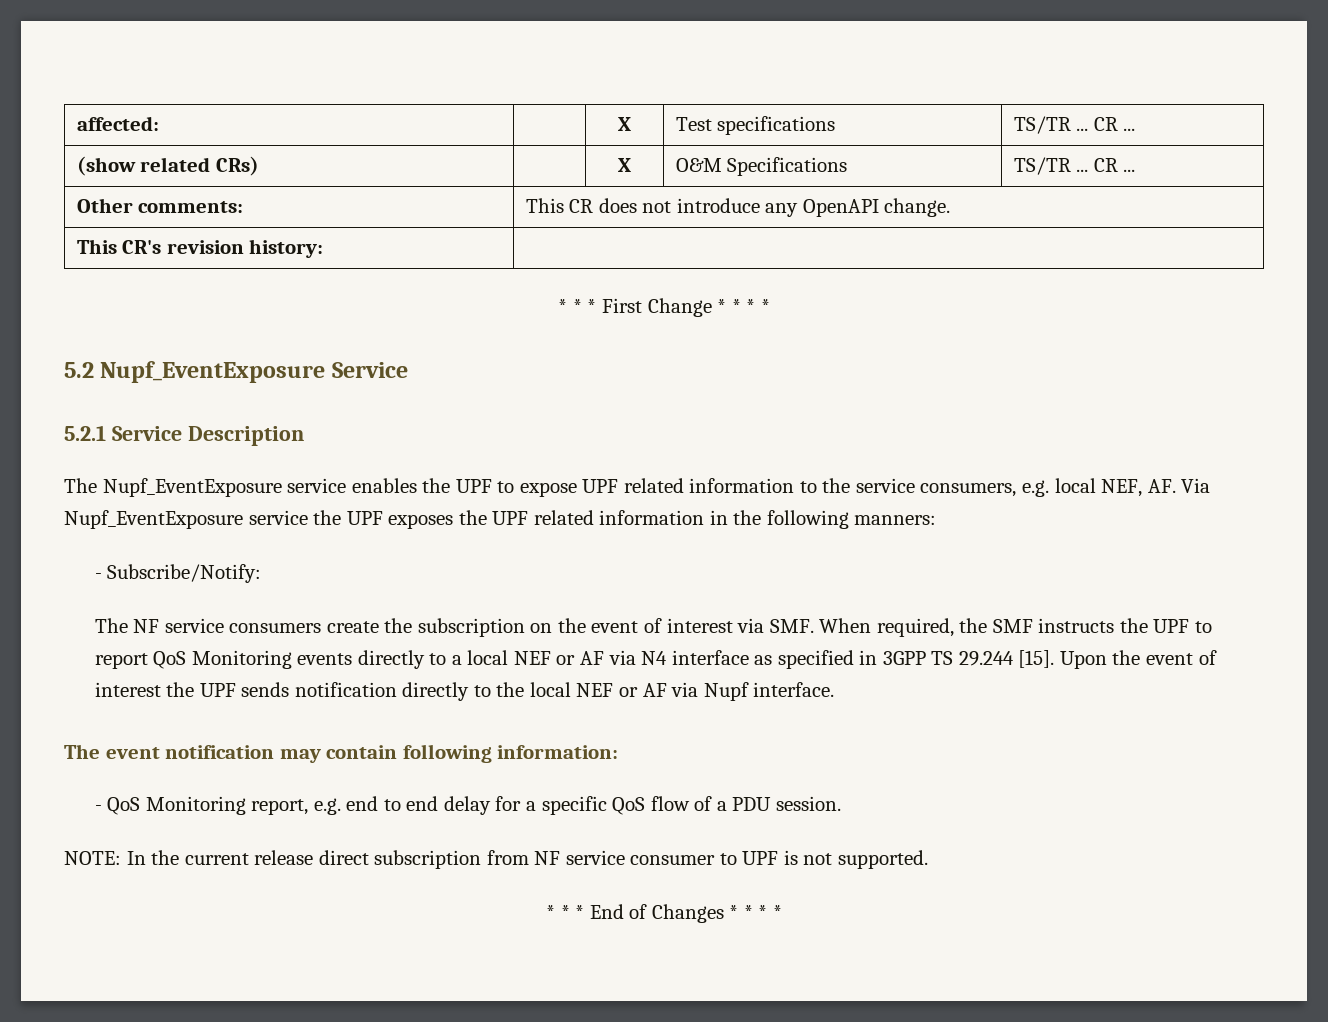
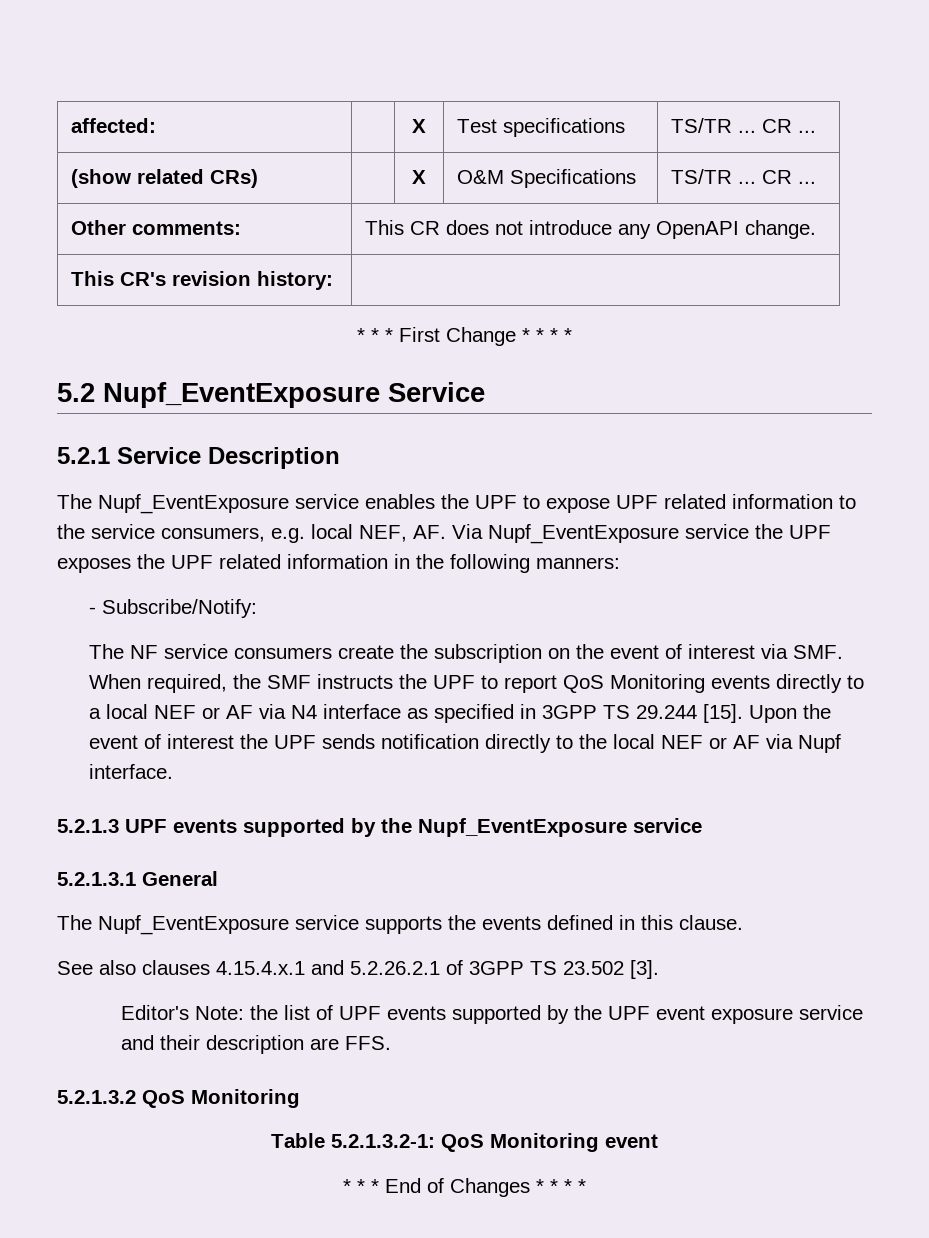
- The event notification may contain following information:
- - QoS Monitoring report, e.g. end to end delay for a specific QoS flow of a PDU session.
- NOTE: In the current release direct subscription from NF service consumer to UPF is not supported.
+ 5.2.1.3 UPF events supported by the Nupf_EventExposure service
+ 5.2.1.3.1 General
+ The Nupf_EventExposure service supports the events defined in this clause.
+ See also clauses 4.15.4.x.1 and 5.2.26.2.1 of 3GPP TS 23.502 [3].
+ Editor's Note: the list of UPF events supported by the UPF event exposure service and their description are FFS.
+ 5.2.1.3.2 QoS Monitoring
+ Table 5.2.1.3.2-1: QoS Monitoring event

